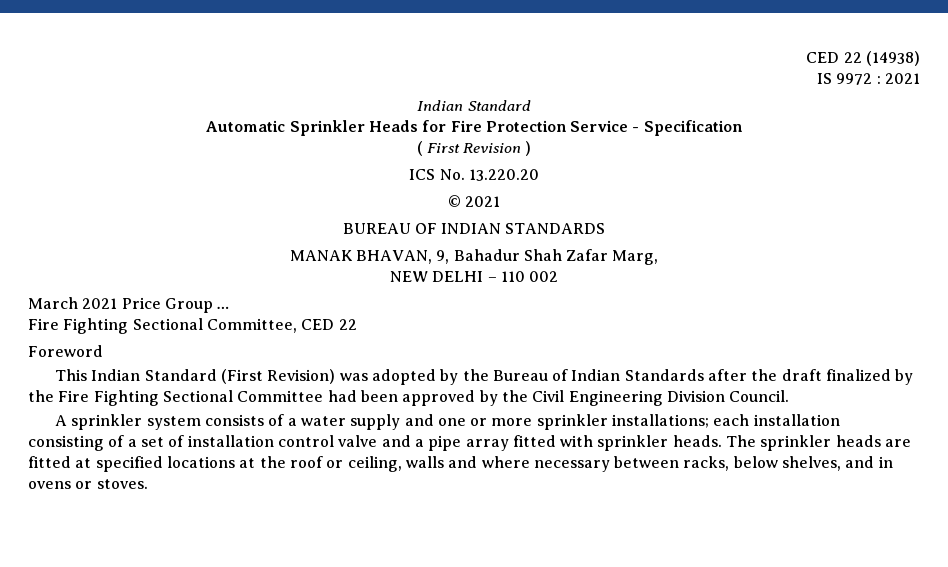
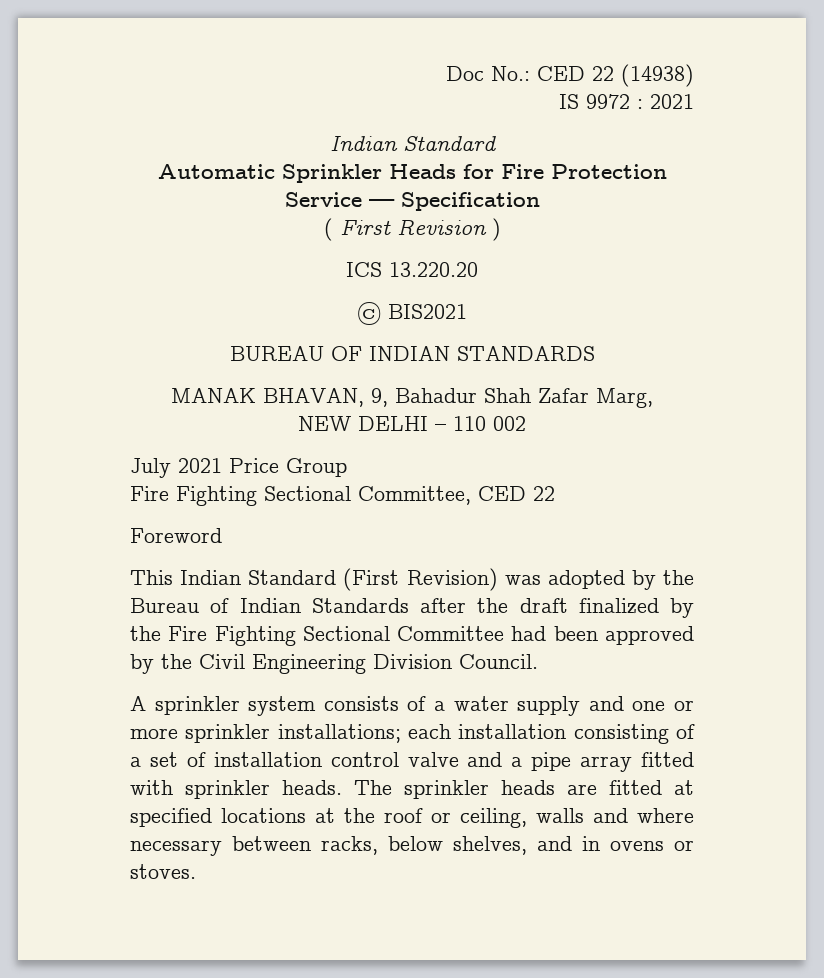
- CED 22 (14938)
+ Doc No.: CED 22 (14938)
- Automatic Sprinkler Heads for Fire Protection Service - Specification
+ Automatic Sprinkler Heads for Fire Protection Service — Specification
- ICS No. 13.220.20
+ ICS 13.220.20
- © 2021
+ © BIS2021
- March 2021 Price Group …
+ July 2021 Price Group

